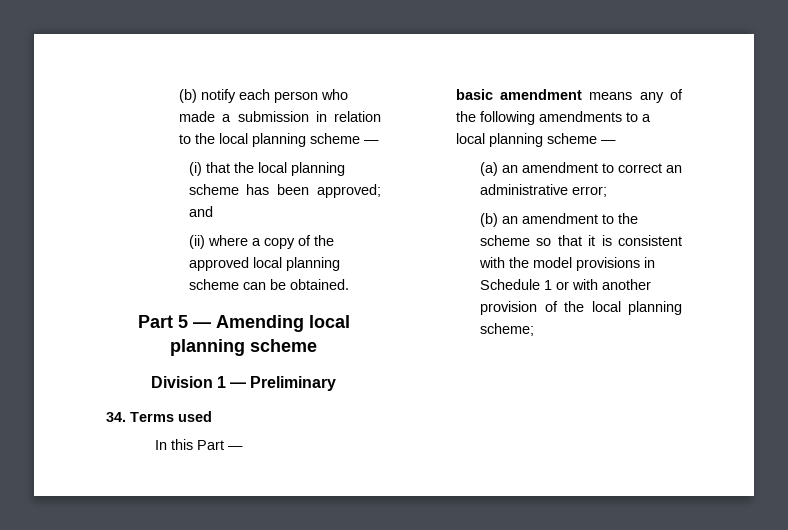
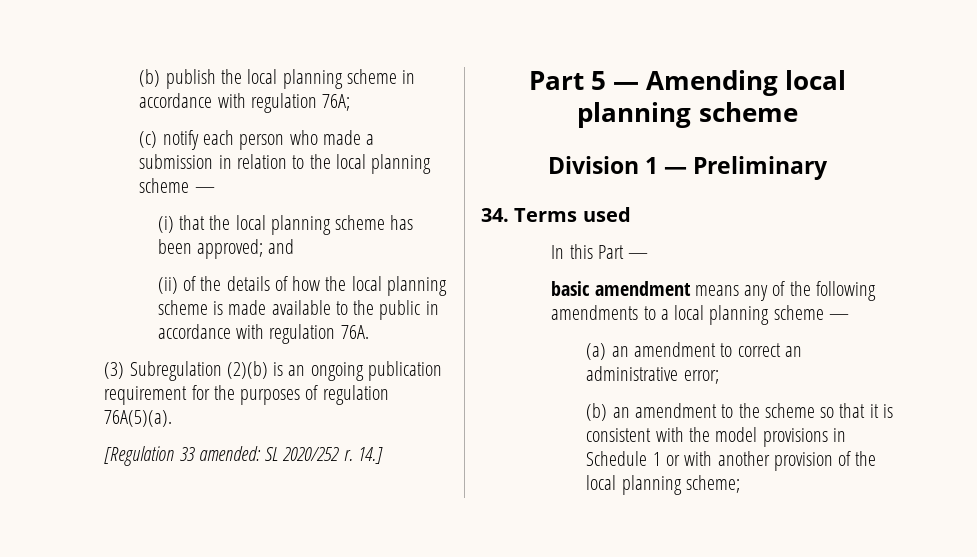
- (b) notify each person who made a submission in relation to the local planning scheme —
+ (b) publish the local planning scheme in accordance with regulation 76A;
+ (c) notify each person who made a submission in relation to the local planning scheme —
- (ii) where a copy of the approved local planning scheme can be obtained.
+ (ii) of the details of how the local planning scheme is made available to the public in accordance with regulation 76A.
+ (3) Subregulation (2)(b) is an ongoing publication requirement for the purposes of regulation 76A(5)(a).
+ [Regulation 33 amended: SL 2020/252 r. 14.]

